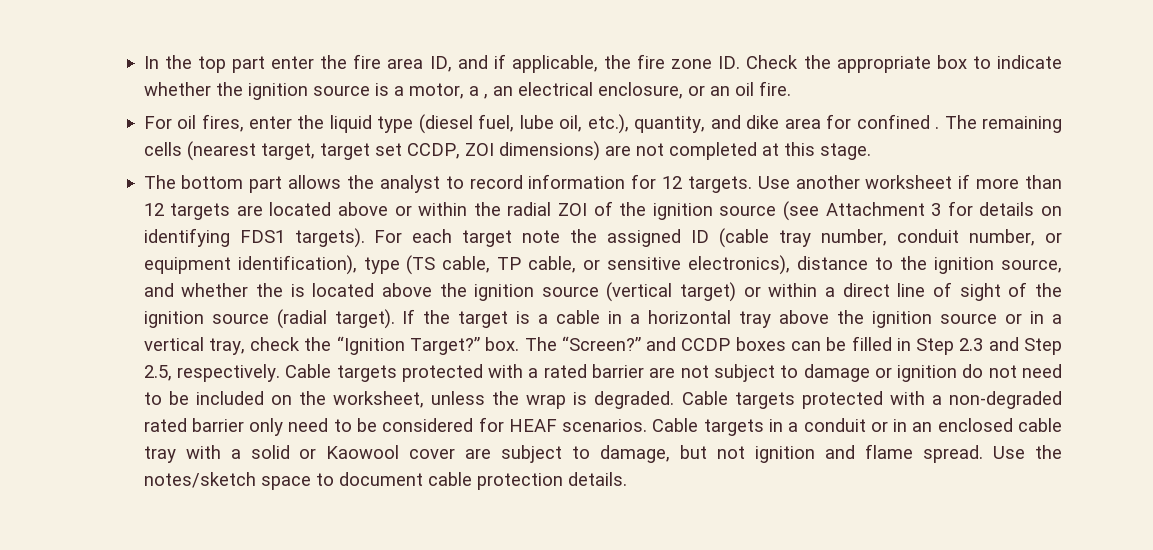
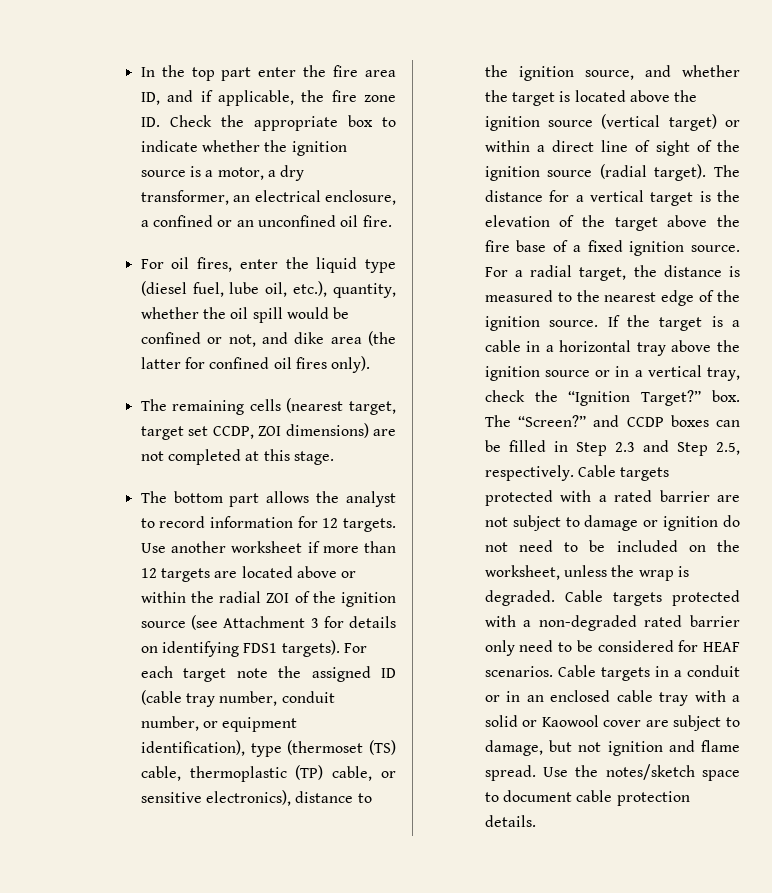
- In the top part enter the fire area ID, and if applicable, the fire zone ID. Check the appropriate box to indicate whether the ignition source is a motor, a , an electrical enclosure, or an oil fire.
+ In the top part enter the fire area ID, and if applicable, the fire zone ID. Check the appropriate box to indicate whether the ignition source is a motor, a dry transformer, an electrical enclosure, a confined or an unconfined oil fire.
- For oil fires, enter the liquid type (diesel fuel, lube oil, etc.), quantity, and dike area for confined . The remaining cells (nearest target, target set CCDP, ZOI dimensions) are not completed at this stage.
+ For oil fires, enter the liquid type (diesel fuel, lube oil, etc.), quantity, whether the oil spill would be confined or not, and dike area (the latter for confined oil fires only).
+ The remaining cells (nearest target, target set CCDP, ZOI dimensions) are not completed at this stage.
- For each target note the assigned ID (cable tray number, conduit number, or equipment identification), type (TS cable, TP cable, or sensitive electronics), distance to the ignition source, and whether the is located above the ignition source (vertical target) or within a direct line of sight of the ignition source (radial target).
+ For each target note the assigned ID (cable tray number, conduit number, or equipment identification), type (thermoset (TS) cable, thermoplastic (TP) cable, or sensitive electronics), distance to the ignition source, and whether the target is located above the ignition source (vertical target) or within a direct line of sight of the ignition source (radial target).
+ The distance for a vertical target is the elevation of the target above the fire base of a fixed ignition source. For a radial target, the distance is measured to the nearest edge of the ignition source.

